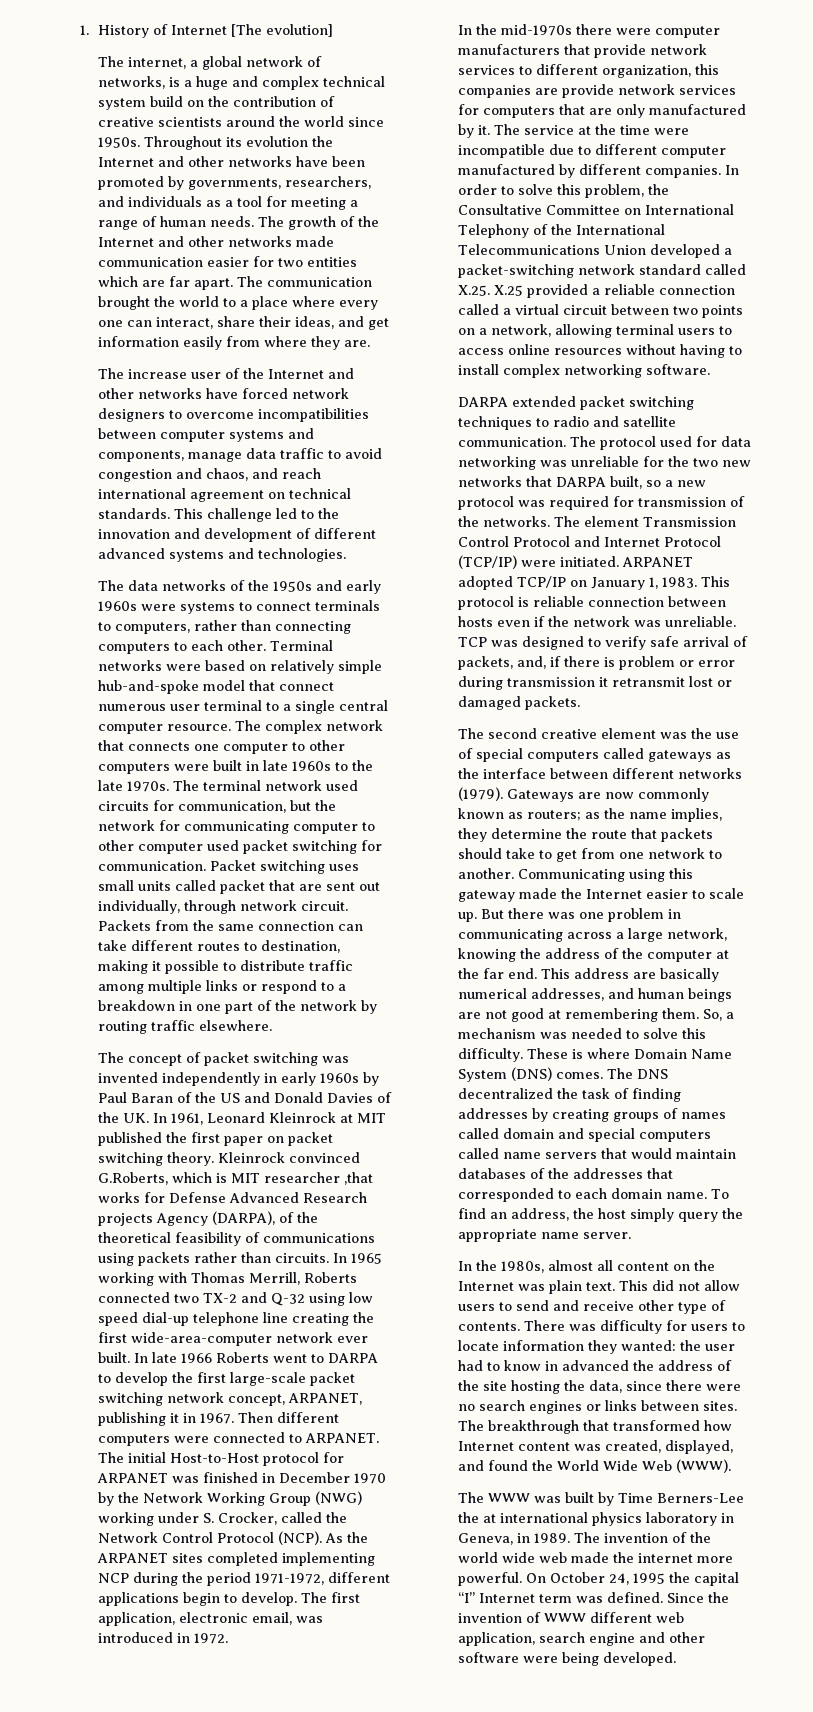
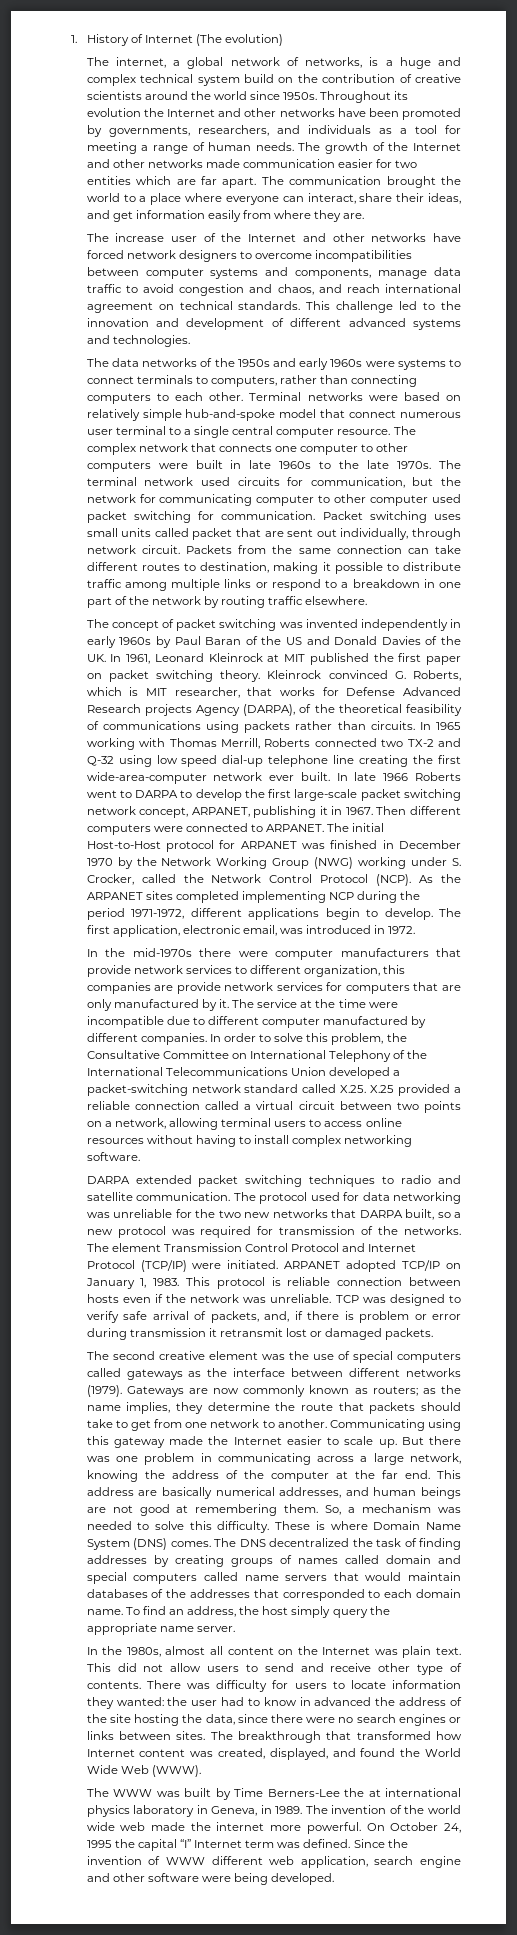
- 1. History of Internet [The evolution]
+ 1. History of Internet (The evolution)
- The communication brought the world to a place where every one can interact, share their ideas, and get information easily from where they are.
+ The communication brought the world to a place where everyone can interact, share their ideas, and get information easily from where they are.
- Kleinrock convinced G.Roberts, which is MIT researcher ,that works for Defense Advanced Research projects Agency (DARPA), of the theoretical feasibility of communications using packets rather than circuits.
+ Kleinrock convinced G. Roberts, which is MIT researcher, that works for Defense Advanced Research projects Agency (DARPA), of the theoretical feasibility of communications using packets rather than circuits.

